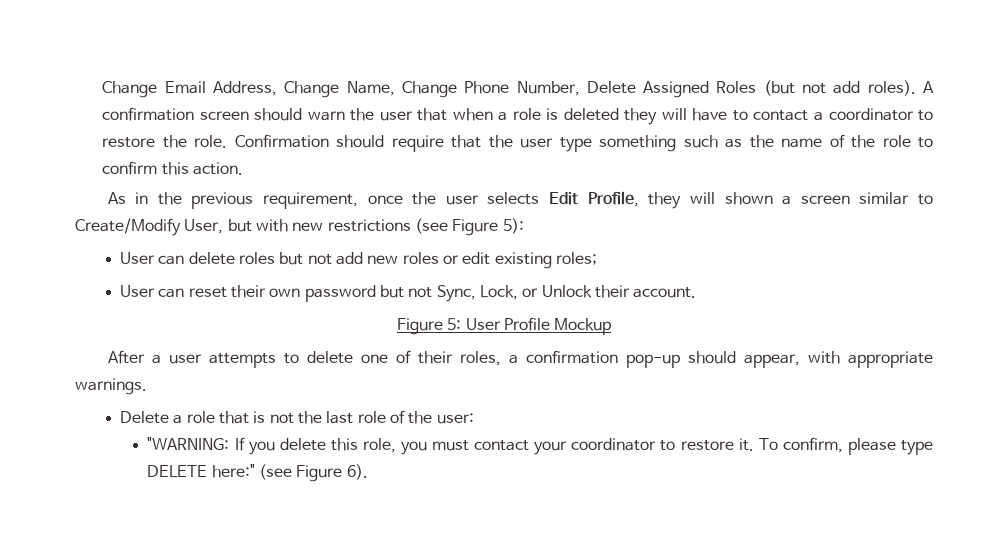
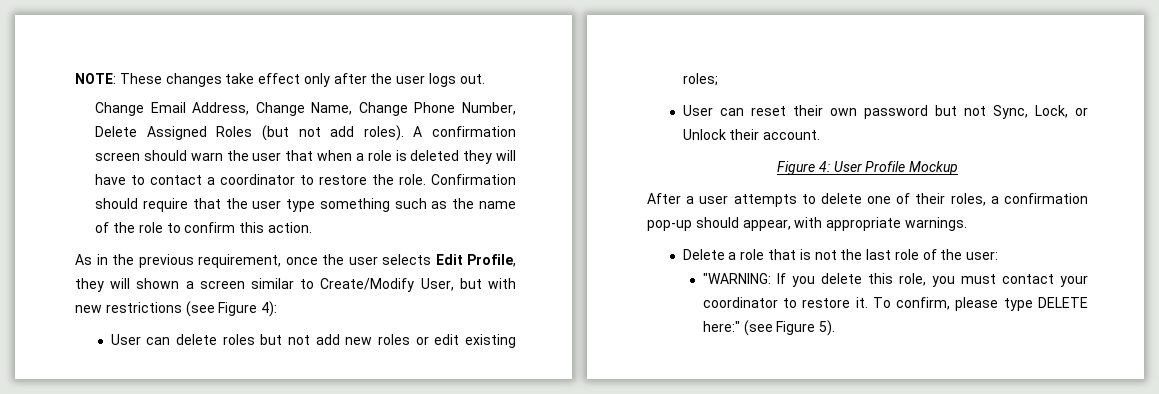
+ NOTE: These changes take effect only after the user logs out.
- As in the previous requirement, once the user selects Edit Profile, they will shown a screen similar to Create/Modify User, but with new restrictions (see Figure 5):
+ As in the previous requirement, once the user selects Edit Profile, they will shown a screen similar to Create/Modify User, but with new restrictions (see Figure 4):
- Figure 5: User Profile Mockup
+ Figure 4: User Profile Mockup
- To confirm, please type DELETE here:" (see Figure 6).
+ To confirm, please type DELETE here:" (see Figure 5).

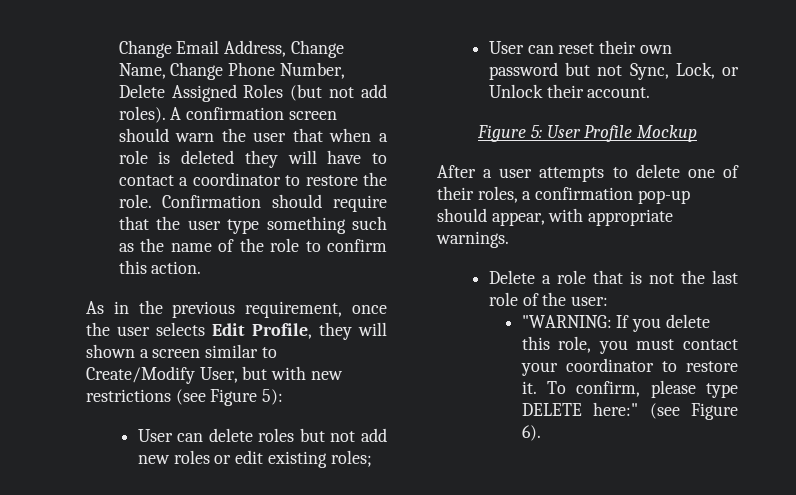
- NOTE: These changes take effect only after the user logs out.
- As in the previous requirement, once the user selects Edit Profile, they will shown a screen similar to Create/Modify User, but with new restrictions (see Figure 4):
+ As in the previous requirement, once the user selects Edit Profile, they will shown a screen similar to Create/Modify User, but with new restrictions (see Figure 5):
- Figure 4: User Profile Mockup
+ Figure 5: User Profile Mockup
- To confirm, please type DELETE here:" (see Figure 5).
+ To confirm, please type DELETE here:" (see Figure 6).

